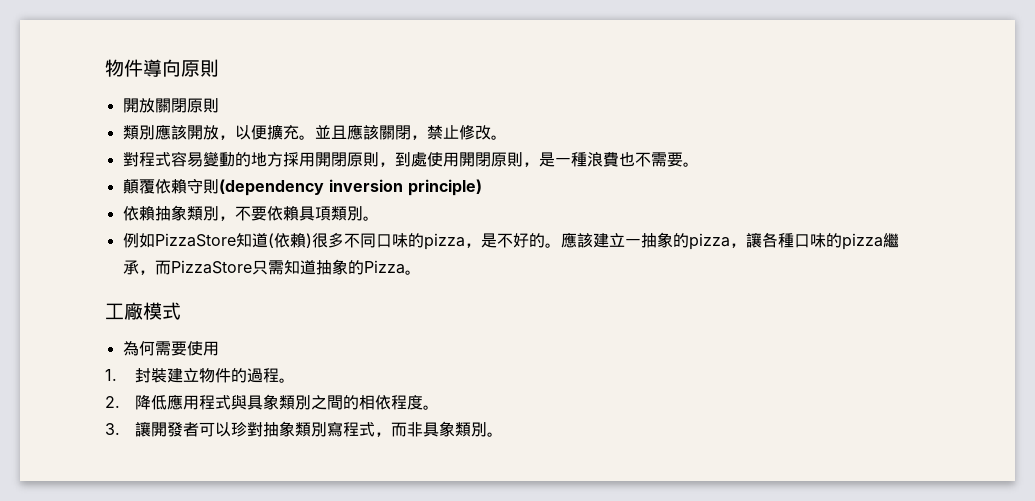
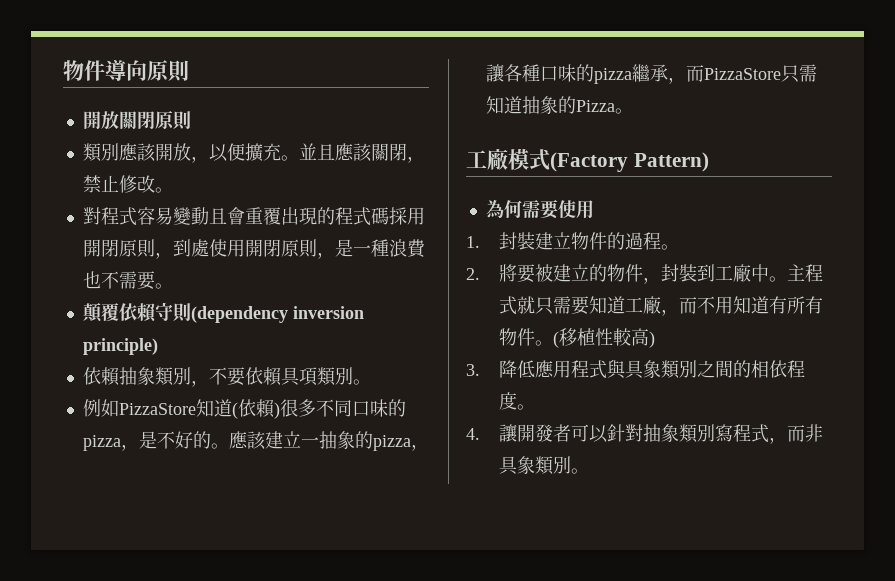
- 對程式容易變動的地方採用開閉原則，到處使用開閉原則，是一種浪費也不需要。
+ 對程式容易變動且會重覆出現的程式碼採用開閉原則，到處使用開閉原則，是一種浪費也不需要。
- 工廠模式
+ 工廠模式(Factory Pattern)
- 2.降低應用程式與具象類別之間的相依程度。
+ 2.將要被建立的物件，封裝到工廠中。主程式就只需要知道工廠，而不用知道有所有物件。(移植性較高)
+ 3.降低應用程式與具象類別之間的相依程度。
- 3.讓開發者可以珍對抽象類別寫程式，而非具象類別。
+ 4.讓開發者可以針對抽象類別寫程式，而非具象類別。

